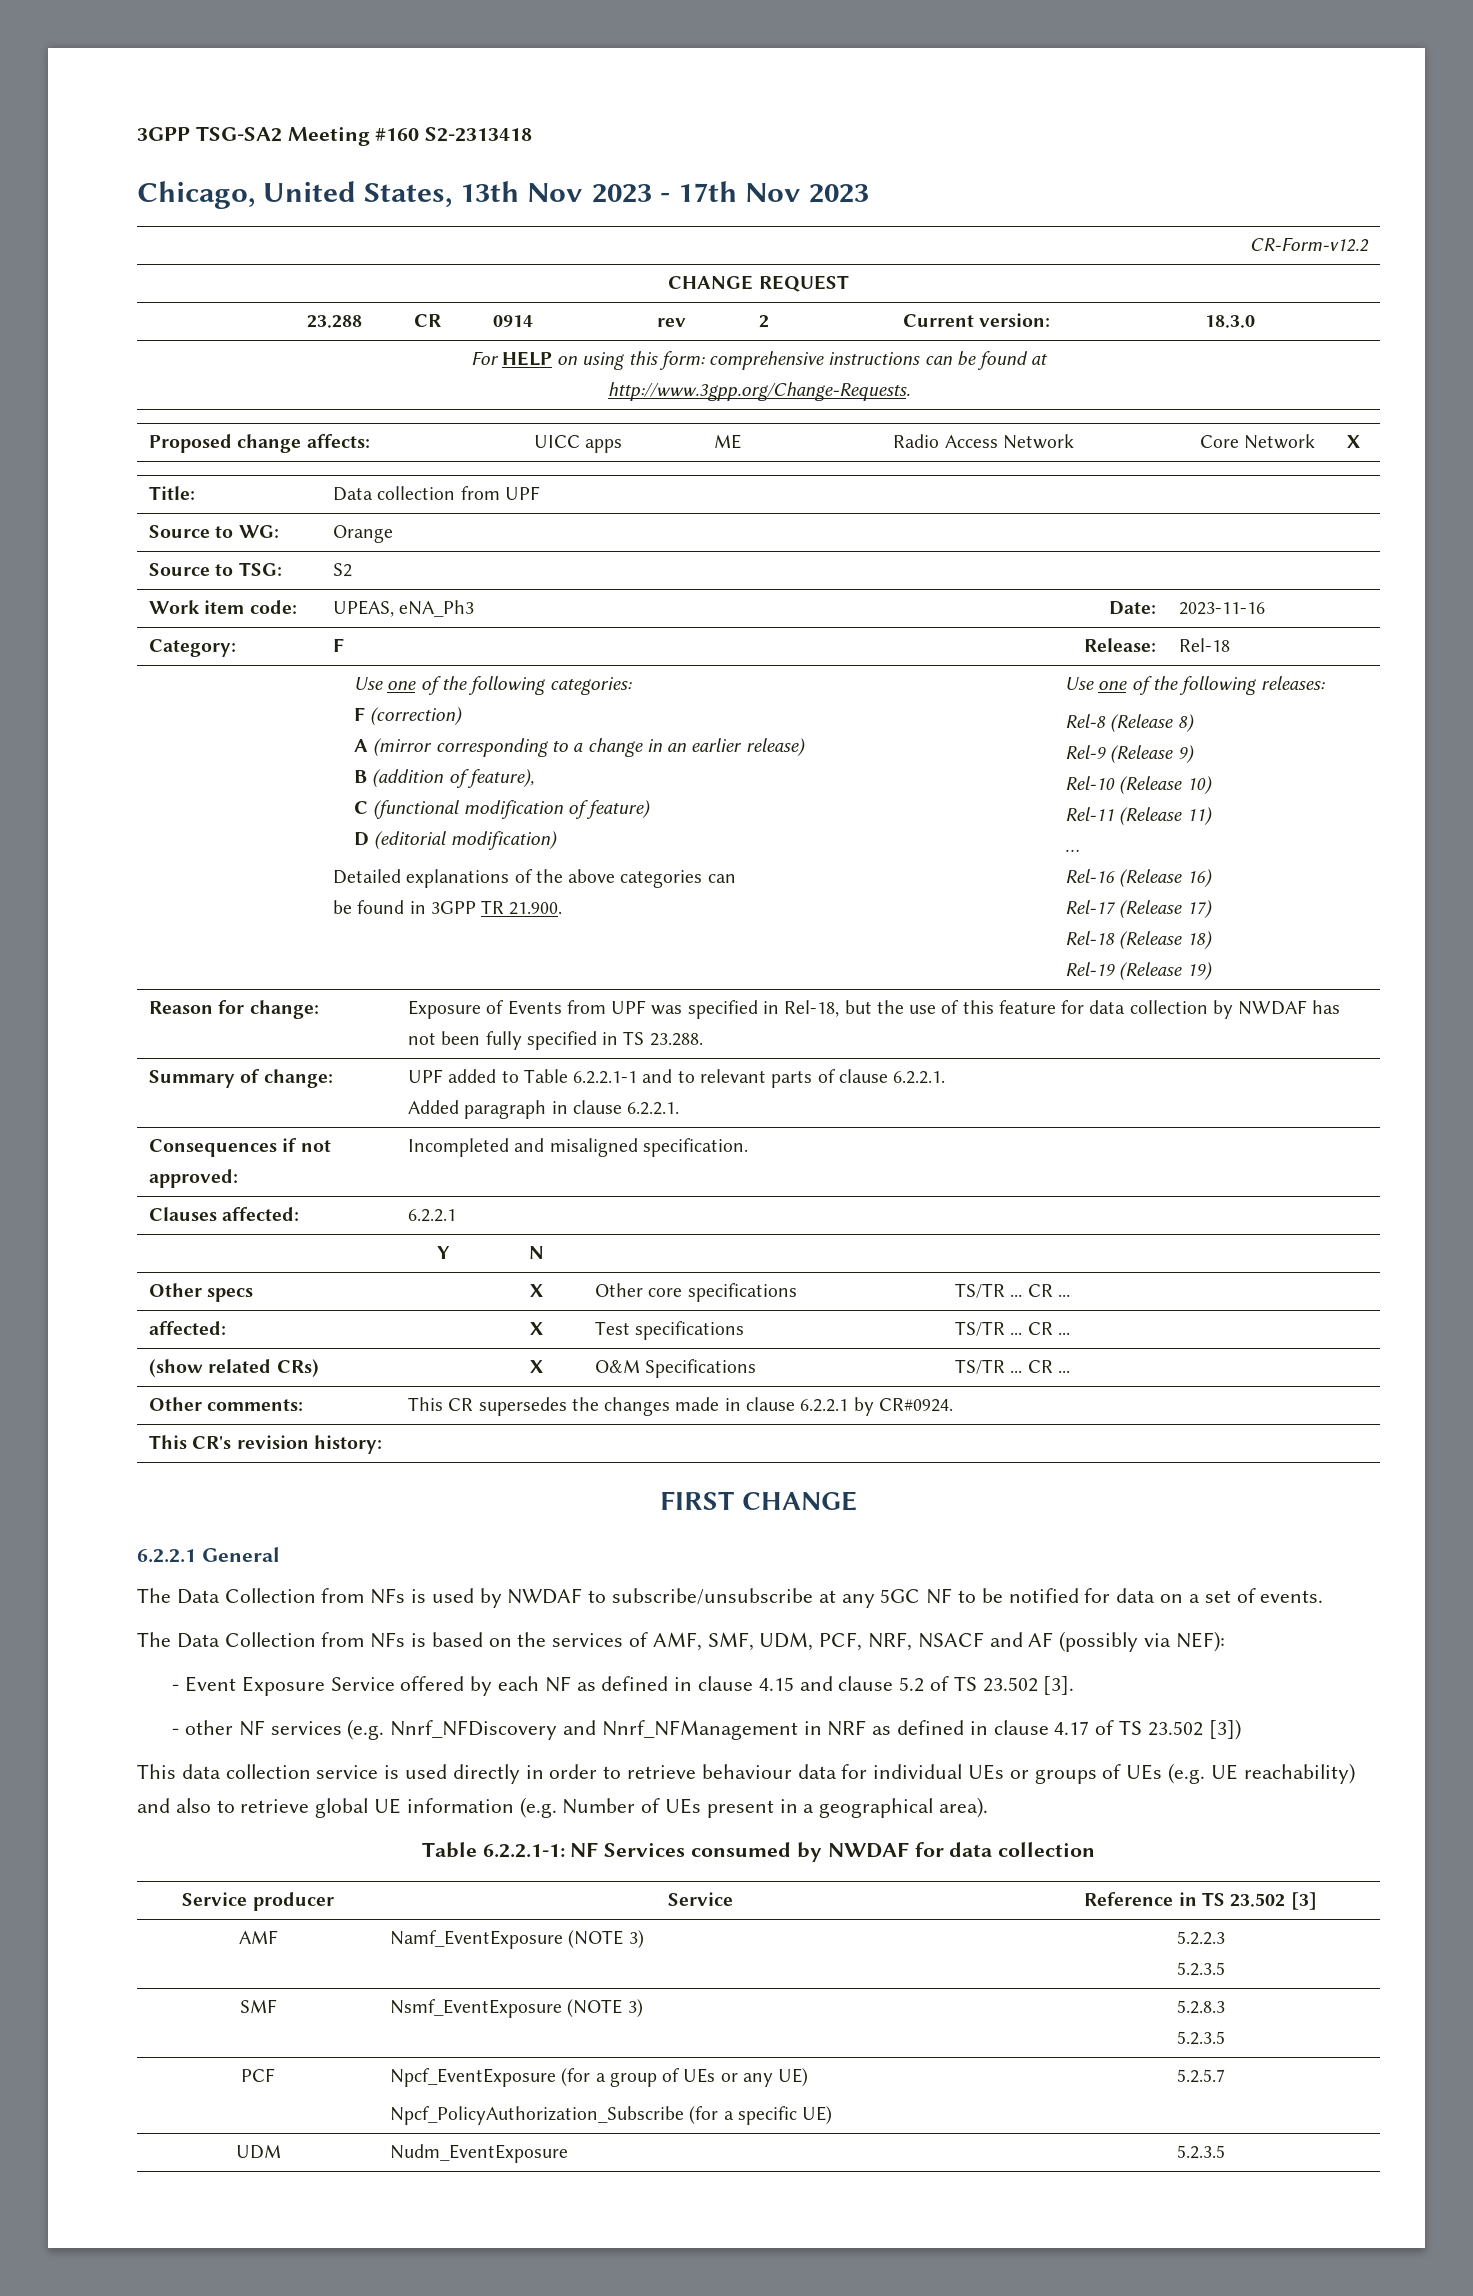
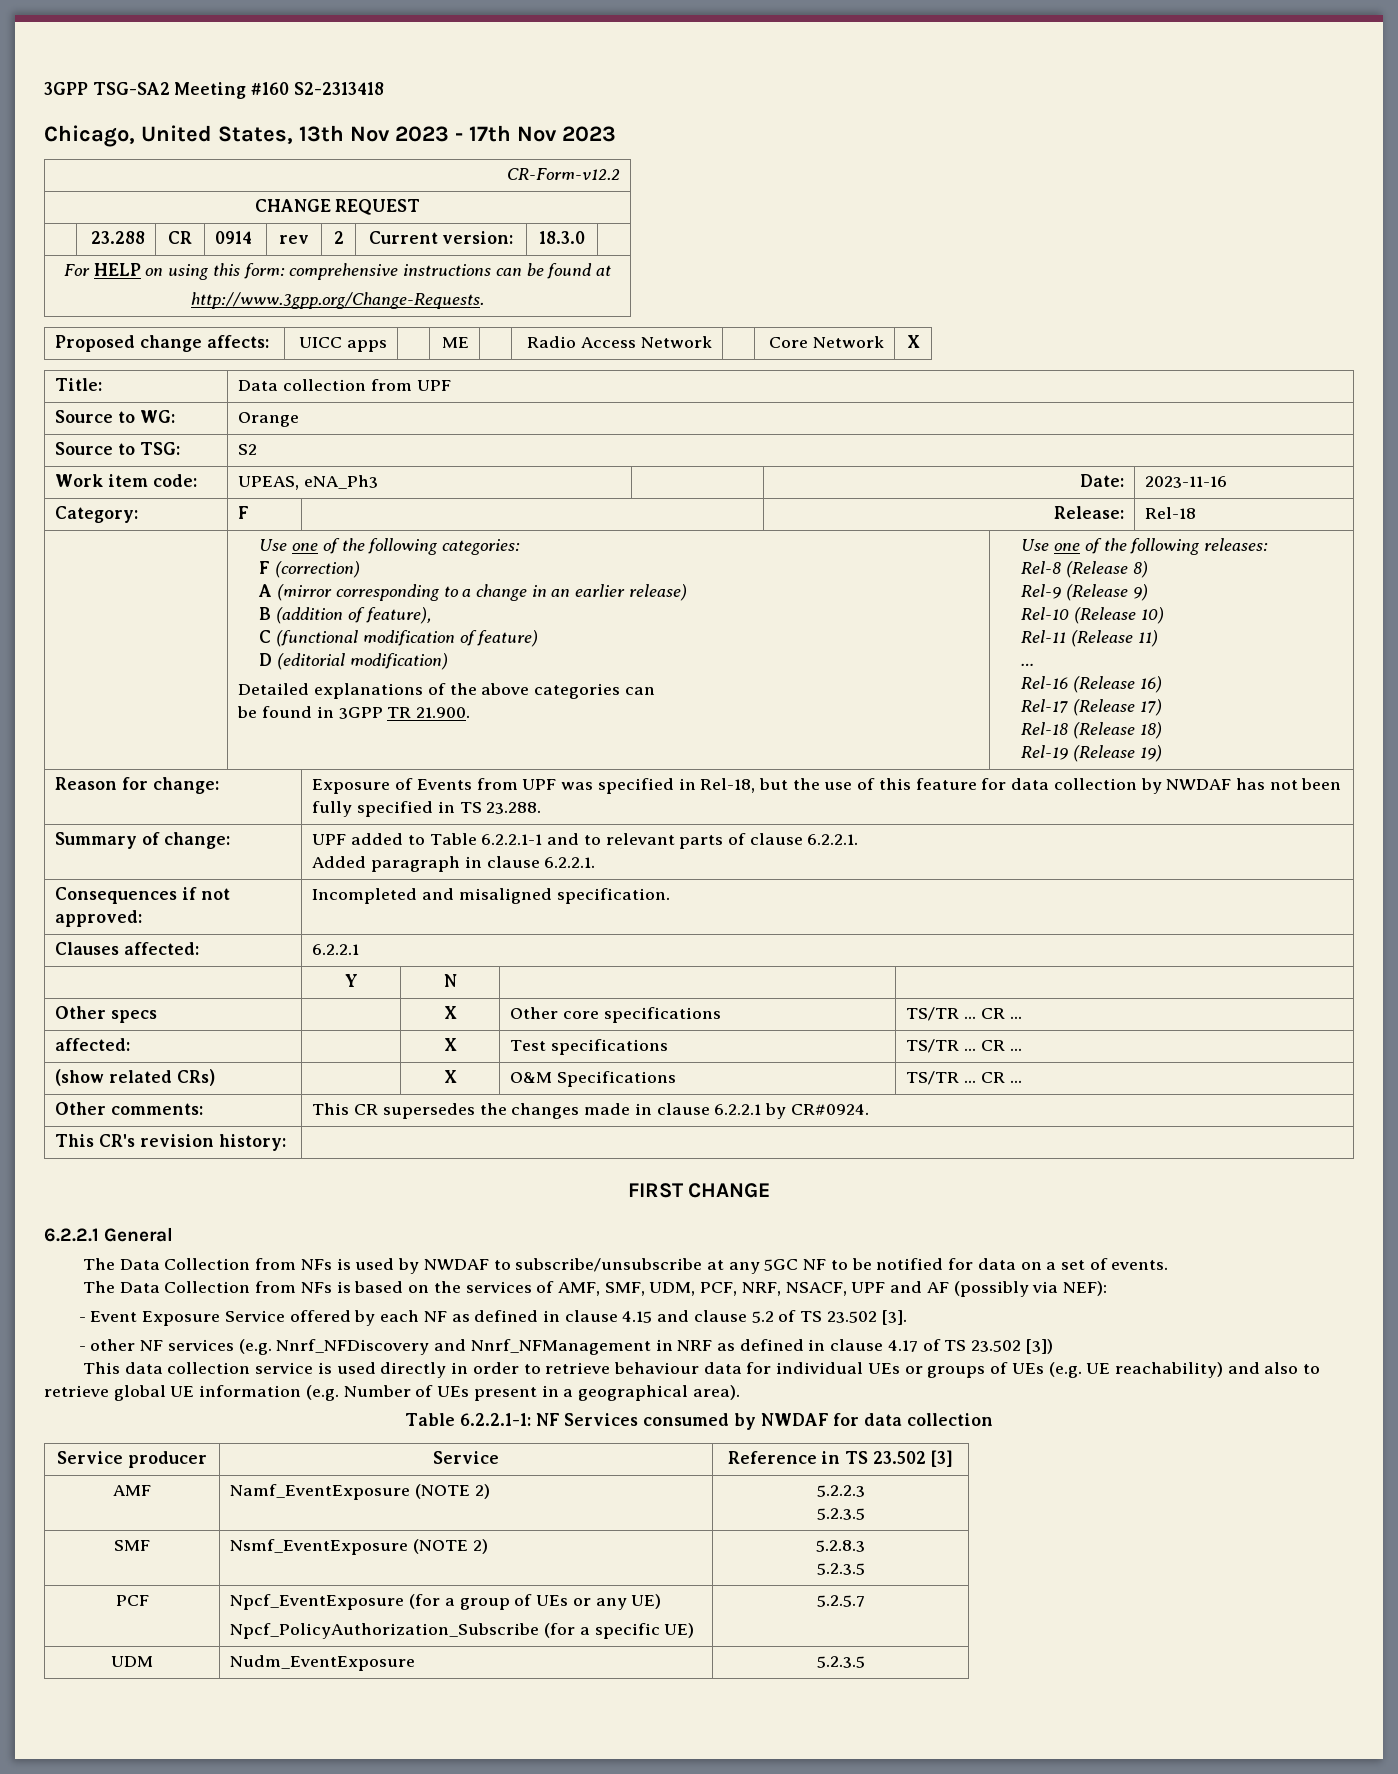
- The Data Collection from NFs is based on the services of AMF, SMF, UDM, PCF, NRF, NSACF and AF (possibly via NEF):
+ The Data Collection from NFs is based on the services of AMF, SMF, UDM, PCF, NRF, NSACF, UPF and AF (possibly via NEF):
- AMF | Namf_EventExposure (NOTE 3) | 5.2.2.3
+ AMF | Namf_EventExposure (NOTE 2) | 5.2.2.3
- SMF | Nsmf_EventExposure (NOTE 3) | 5.2.8.3
+ SMF | Nsmf_EventExposure (NOTE 2) | 5.2.8.3

